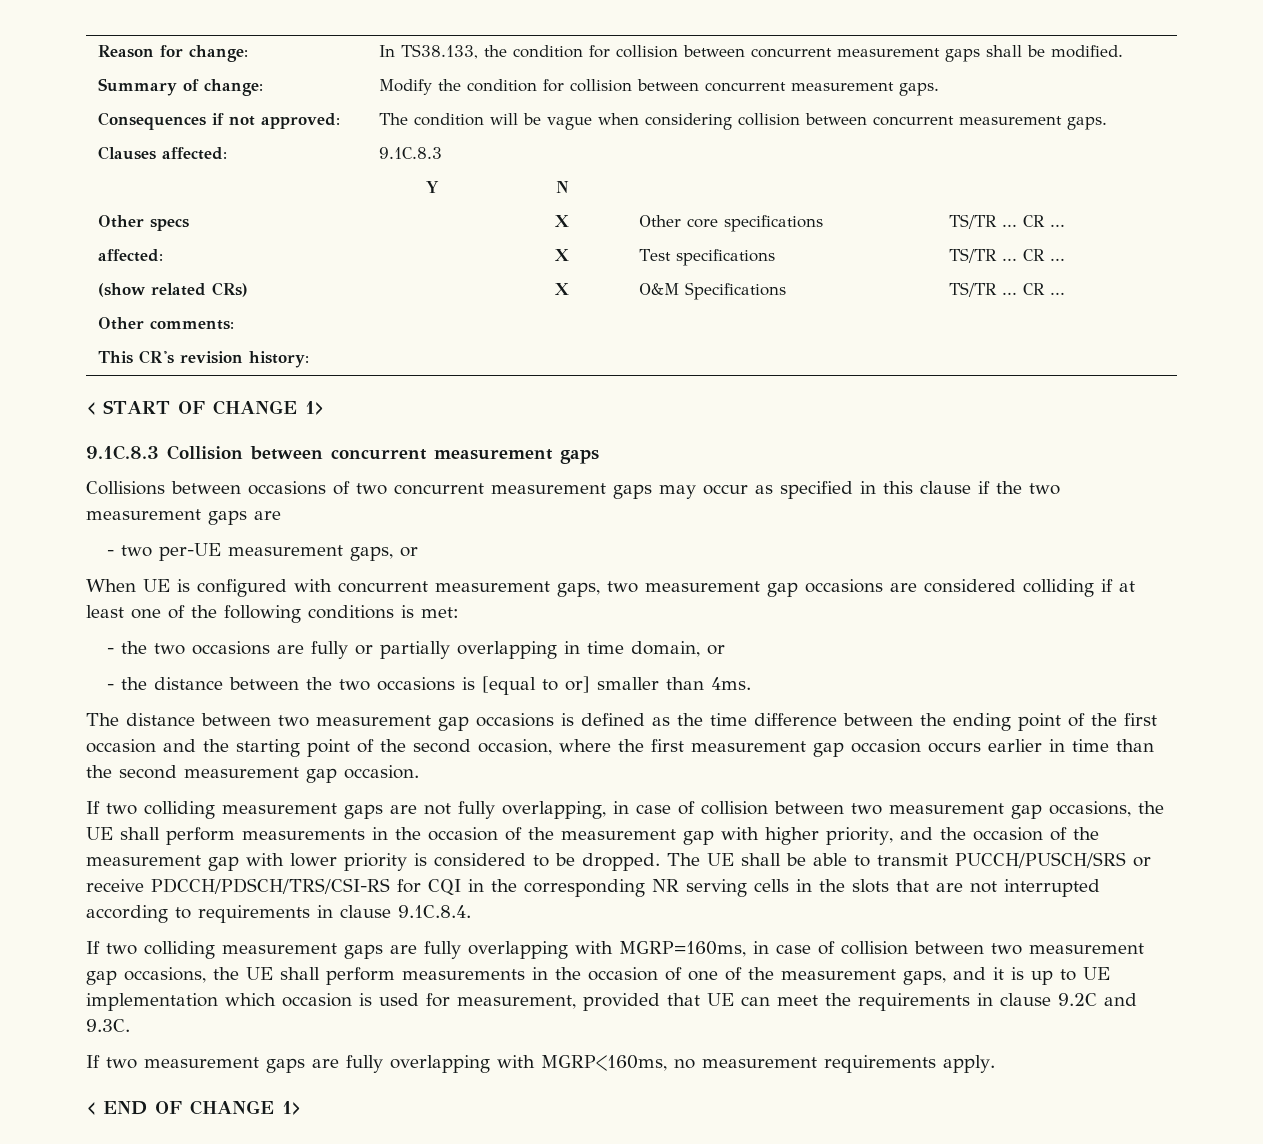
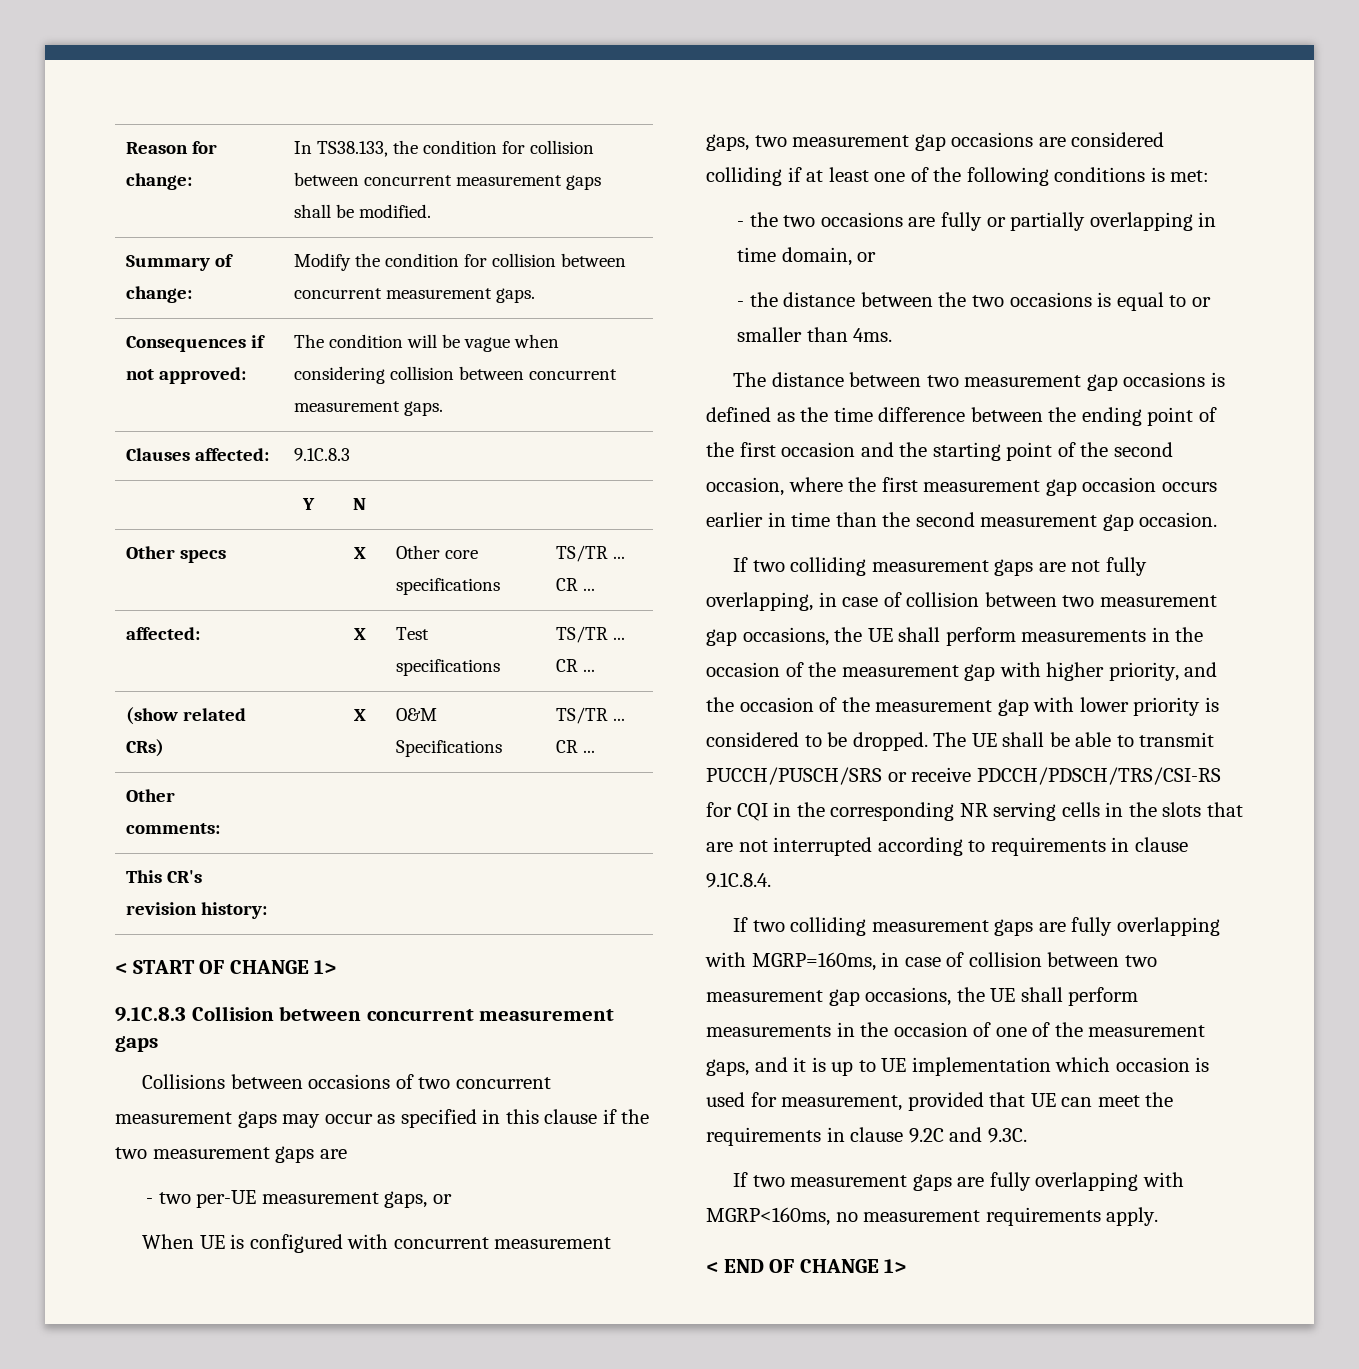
- - the distance between the two occasions is [equal to or] smaller than 4ms.
+ - the distance between the two occasions is equal to or smaller than 4ms.

